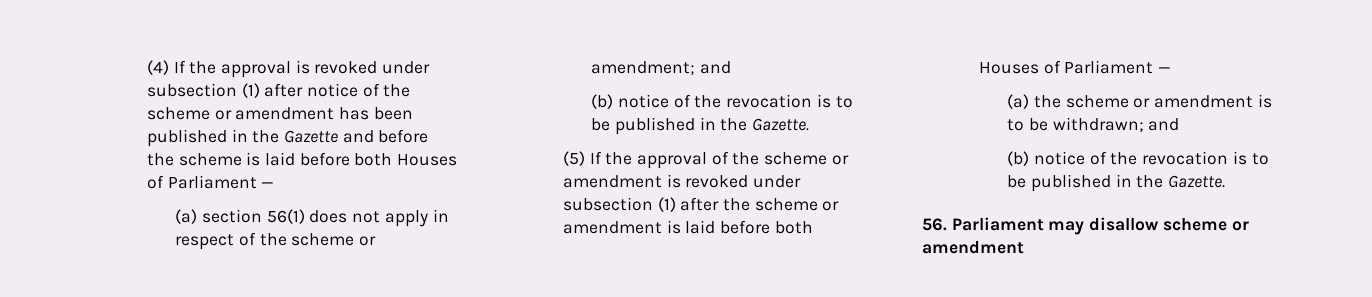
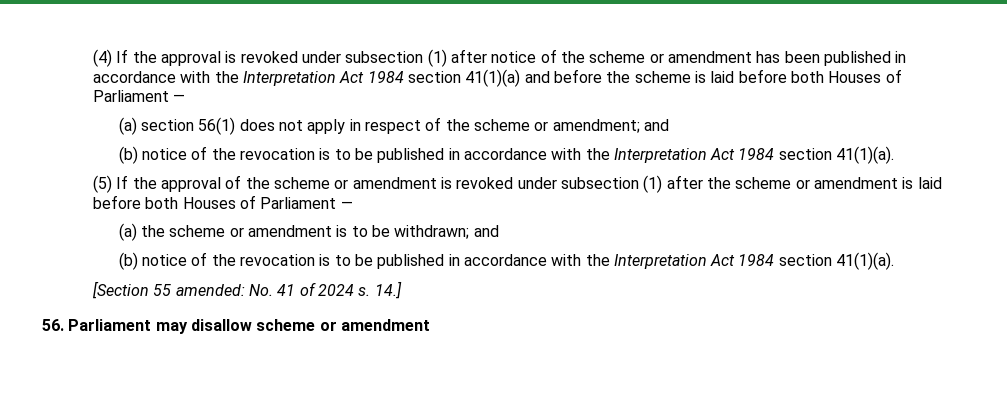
- (4) If the approval is revoked under subsection (1) after notice of the scheme or amendment has been published in the Gazette and before the scheme is laid before both Houses of Parliament —
+ (4) If the approval is revoked under subsection (1) after notice of the scheme or amendment has been published in accordance with the Interpretation Act 1984 section 41(1)(a) and before the scheme is laid before both Houses of Parliament —
  (a) section 56(1) does not apply in respect of the scheme or amendment; and
- (b) notice of the revocation is to be published in the Gazette.
+ (b) notice of the revocation is to be published in accordance with the Interpretation Act 1984 section 41(1)(a).
  (a) the scheme or amendment is to be withdrawn; and
- (b) notice of the revocation is to be published in the Gazette.
+ (b) notice of the revocation is to be published in accordance with the Interpretation Act 1984 section 41(1)(a).
+ [Section 55 amended: No. 41 of 2024 s. 14.]

